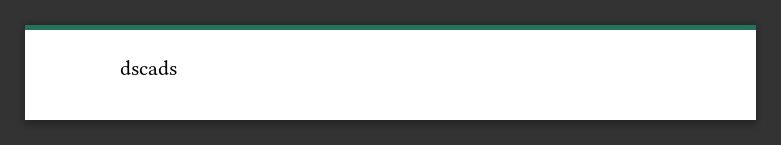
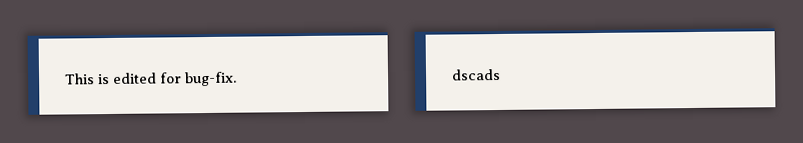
+ This is edited for bug-fix.

